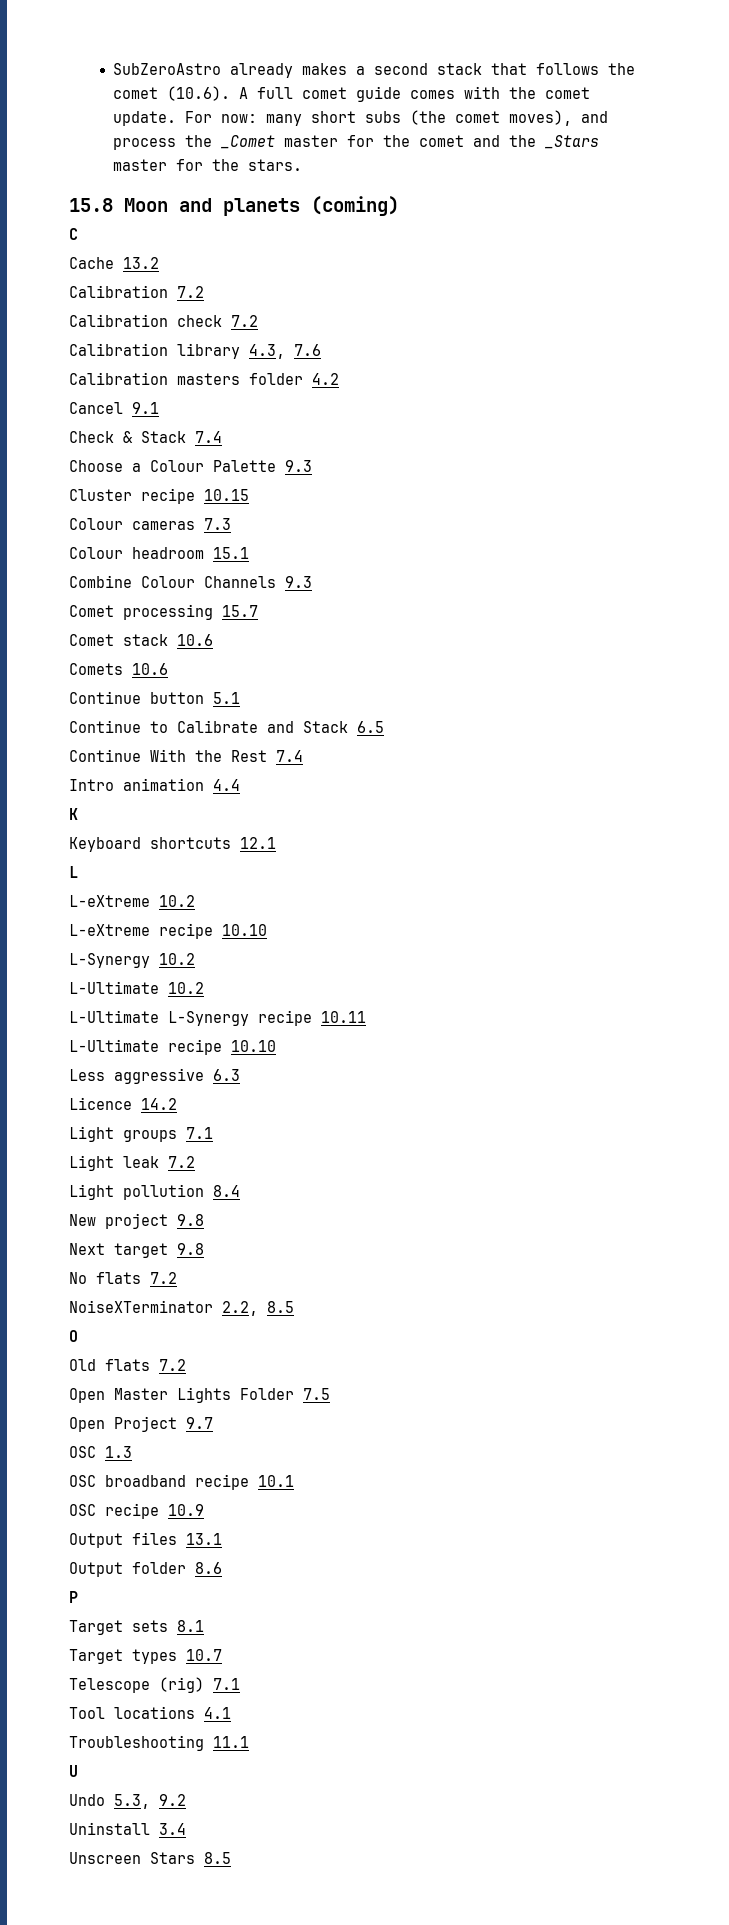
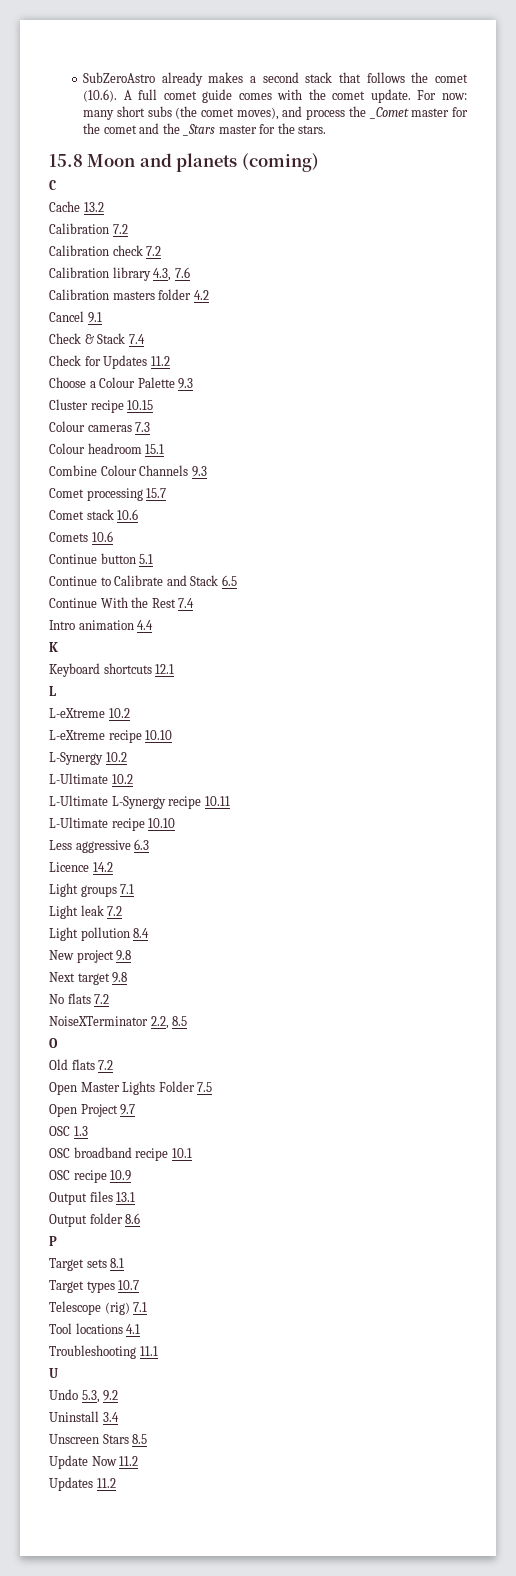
+ Check for Updates 11.2
+ Update Now 11.2
+ Updates 11.2

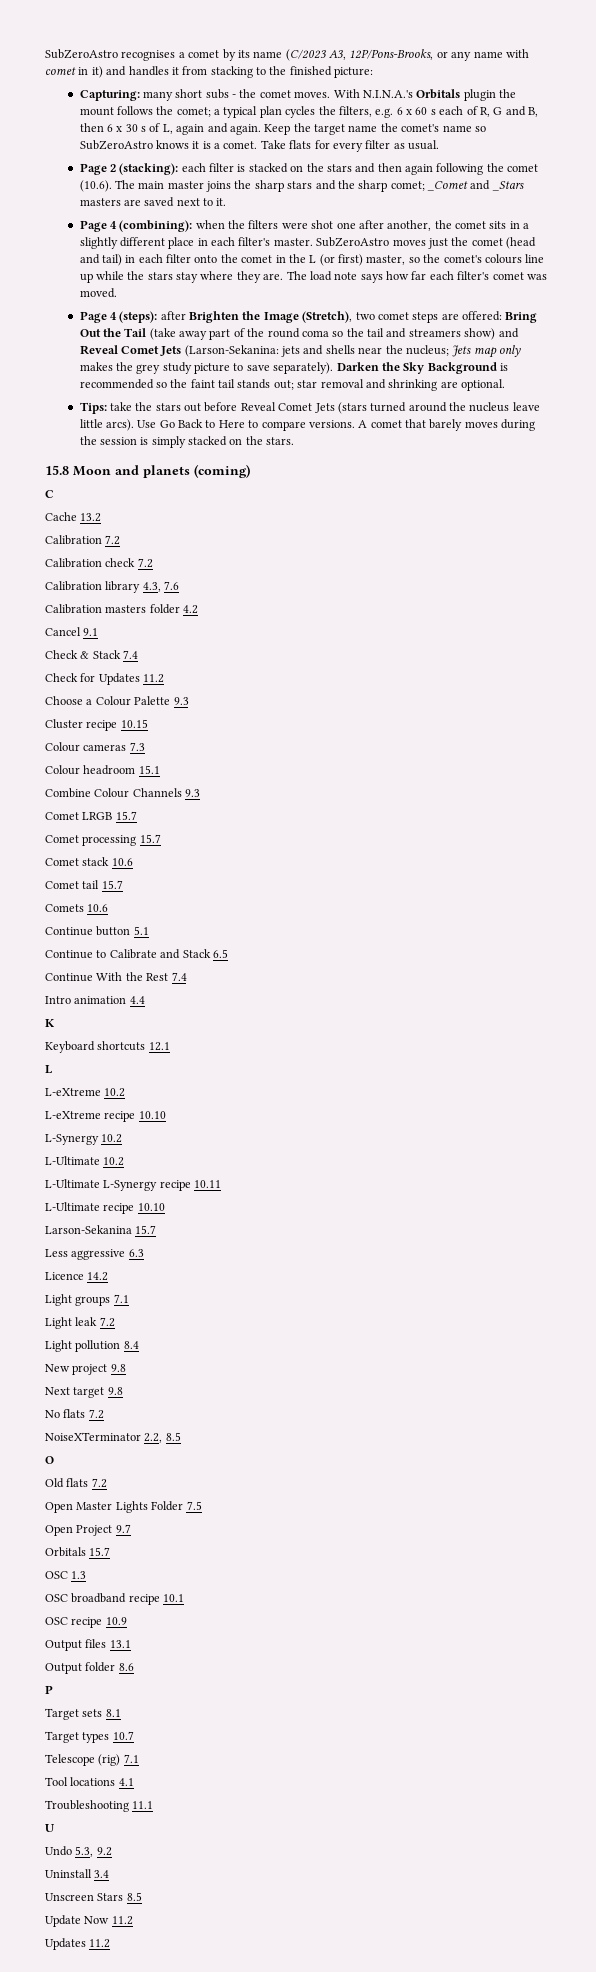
- SubZeroAstro already makes a second stack that follows the comet (10.6). A full comet guide comes with the comet update. For now: many short subs (the comet moves), and process the _Comet master for the comet and the _Stars master for the stars.
+ SubZeroAstro recognises a comet by its name (C/2023 A3, 12P/Pons-Brooks, or any name with comet in it) and handles it from stacking to the finished picture:
+ Capturing: many short subs - the comet moves. With N.I.N.A.'s Orbitals plugin the mount follows the comet; a typical plan cycles the filters, e.g. 6 x 60 s each of R, G and B, then 6 x 30 s of L, again and again. Keep the target name the comet's name so SubZeroAstro knows it is a comet. Take flats for every filter as usual.
+ Page 2 (stacking): each filter is stacked on the stars and then again following the comet (10.6). The main master joins the sharp stars and the sharp comet; _Comet and _Stars masters are saved next to it.
+ Page 4 (combining): when the filters were shot one after another, the comet sits in a slightly different place in each filter's master. SubZeroAstro moves just the comet (head and tail) in each filter onto the comet in the L (or first) master, so the comet's colours line up while the stars stay where they are. The load note says how far each filter's comet was moved.
+ Page 4 (steps): after Brighten the Image (Stretch), two comet steps are offered: Bring Out the Tail (take away part of the round coma so the tail and streamers show) and Reveal Comet Jets (Larson-Sekanina: jets and shells near the nucleus; Jets map only makes the grey study picture to save separately). Darken the Sky Background is recommended so the faint tail stands out; star removal and shrinking are optional.
+ Tips: take the stars out before Reveal Comet Jets (stars turned around the nucleus leave little arcs). Use Go Back to Here to compare versions. A comet that barely moves during the session is simply stacked on the stars.
+ Comet LRGB 15.7
+ Comet tail 15.7
+ Larson-Sekanina 15.7
+ Orbitals 15.7

